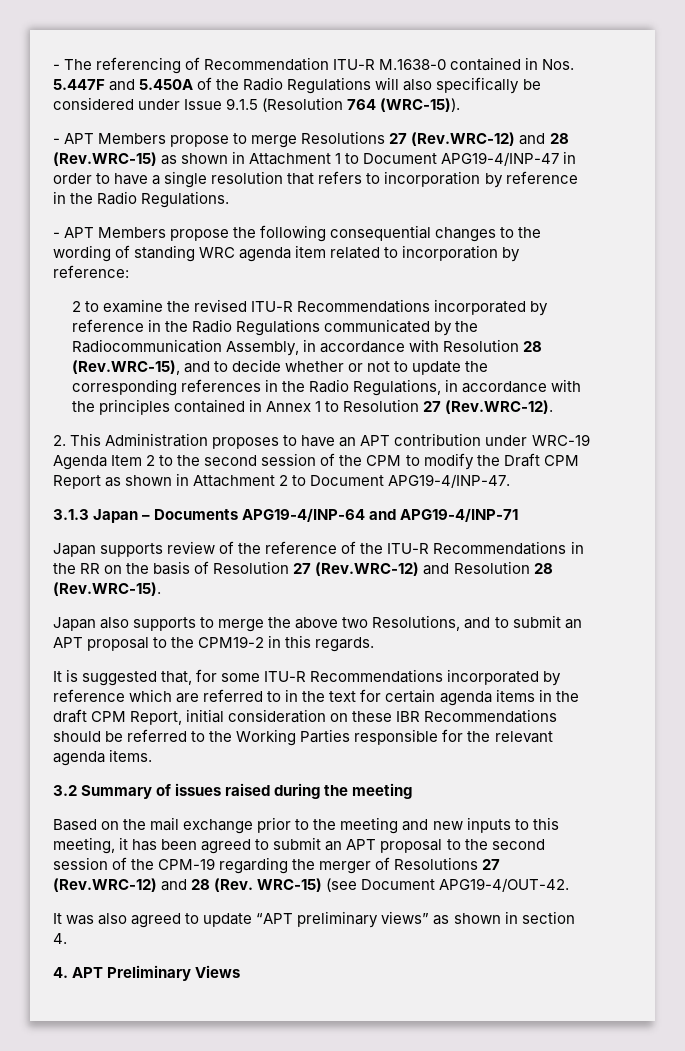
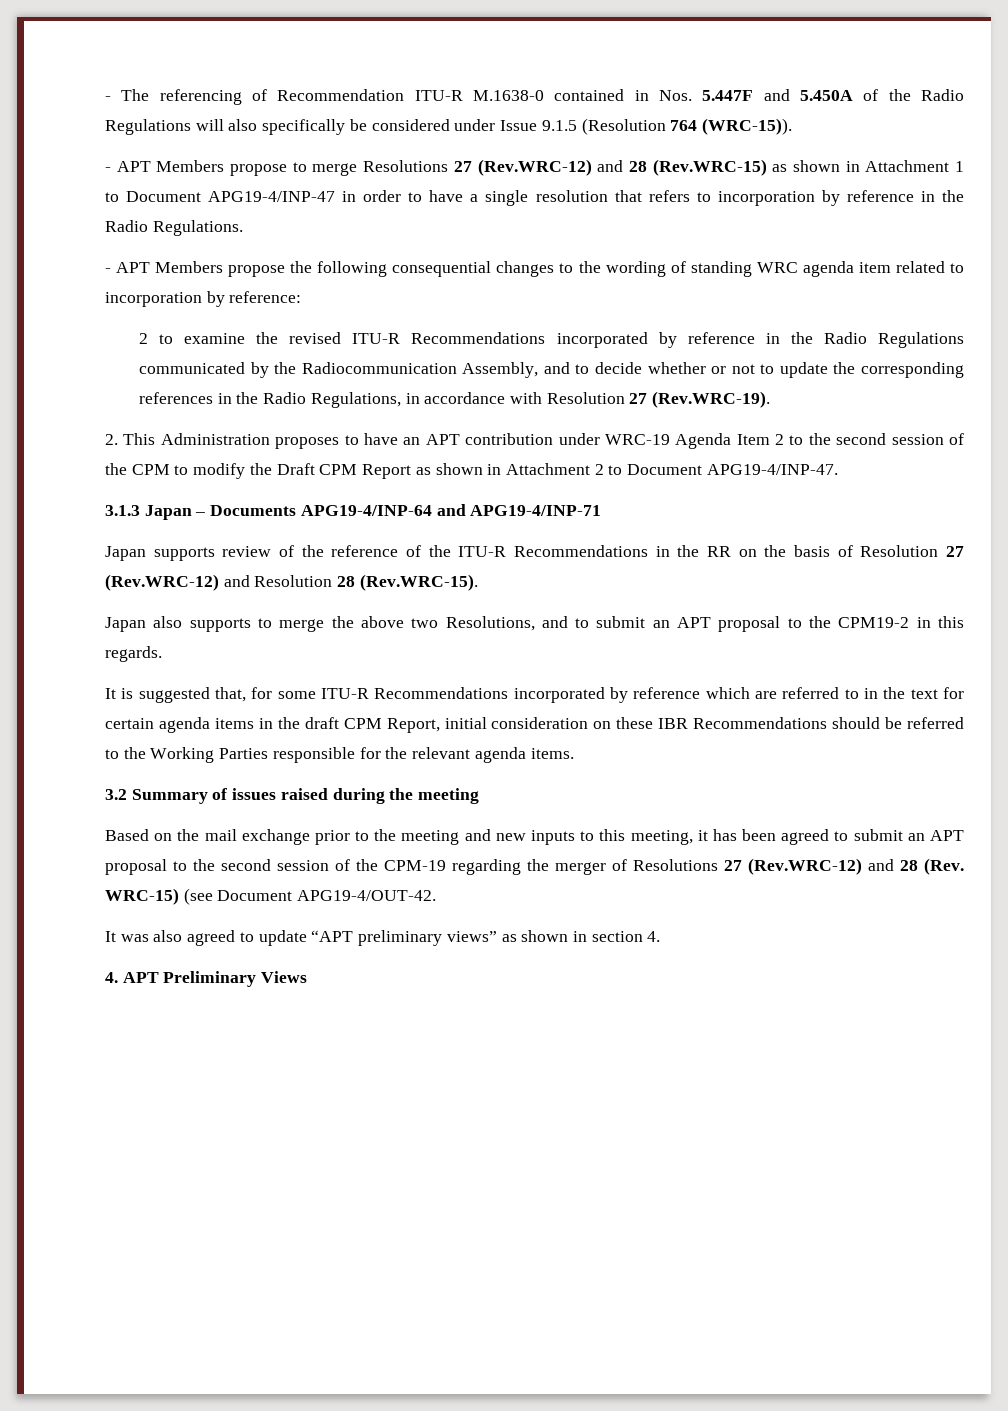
- 2 to examine the revised ITU-R Recommendations incorporated by reference in the Radio Regulations communicated by the Radiocommunication Assembly, in accordance with Resolution 28 (Rev.WRC-15), and to decide whether or not to update the corresponding references in the Radio Regulations, in accordance with the principles contained in Annex 1 to Resolution 27 (Rev.WRC-12).
+ 2 to examine the revised ITU-R Recommendations incorporated by reference in the Radio Regulations communicated by the Radiocommunication Assembly, and to decide whether or not to update the corresponding references in the Radio Regulations, in accordance with Resolution 27 (Rev.WRC-19).

